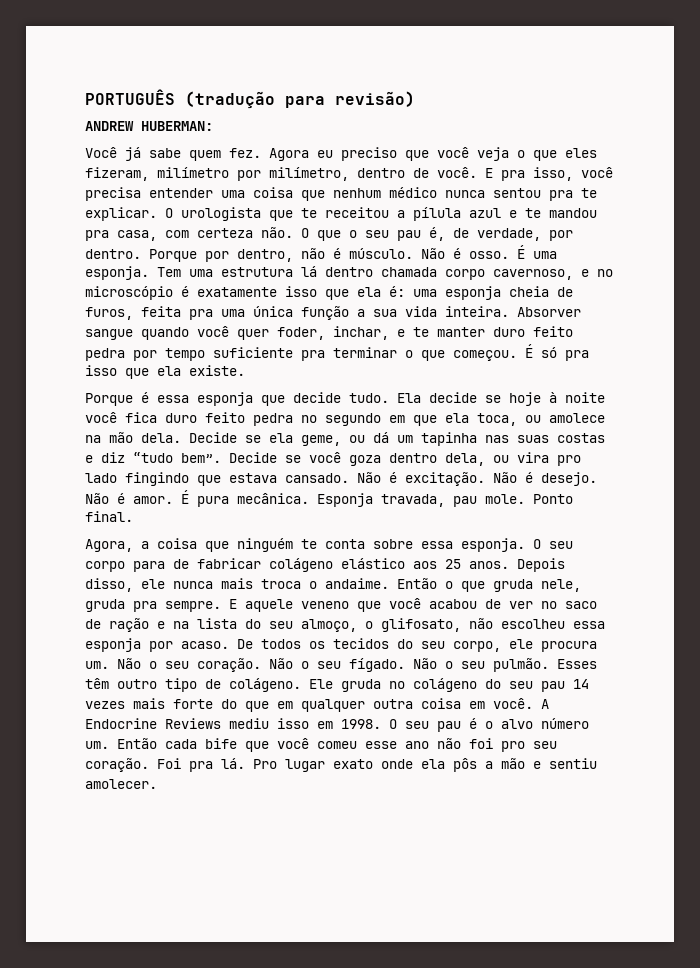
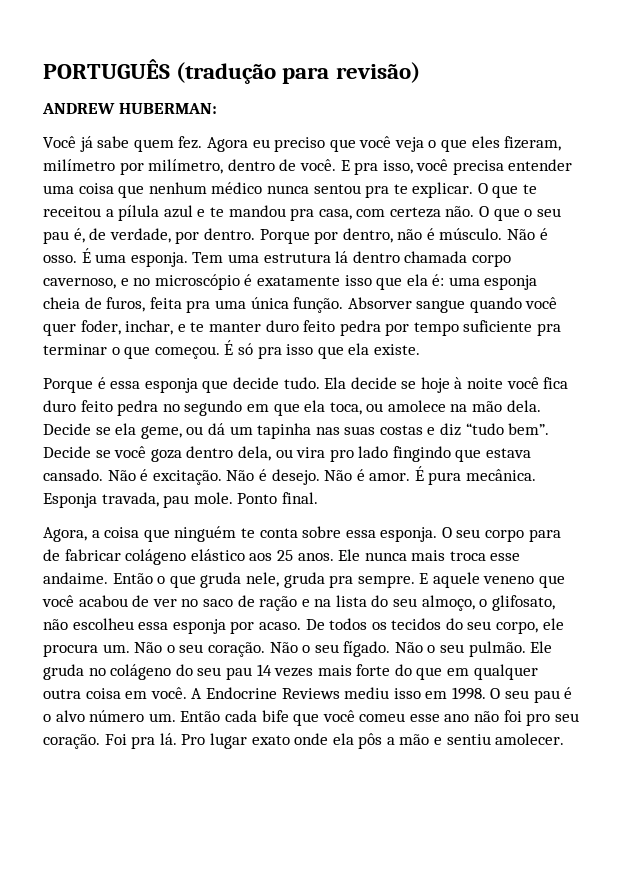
- O urologista que te receitou a pílula azul e te mandou pra casa, com certeza não.
+ O que te receitou a pílula azul e te mandou pra casa, com certeza não.
- Tem uma estrutura lá dentro chamada corpo cavernoso, e no microscópio é exatamente isso que ela é: uma esponja cheia de furos, feita pra uma única função a sua vida inteira.
+ Tem uma estrutura lá dentro chamada corpo cavernoso, e no microscópio é exatamente isso que ela é: uma esponja cheia de furos, feita pra uma única função.
- Depois disso, ele nunca mais troca o andaime.
+ Ele nunca mais troca esse andaime.
- Esses têm outro tipo de colágeno.

